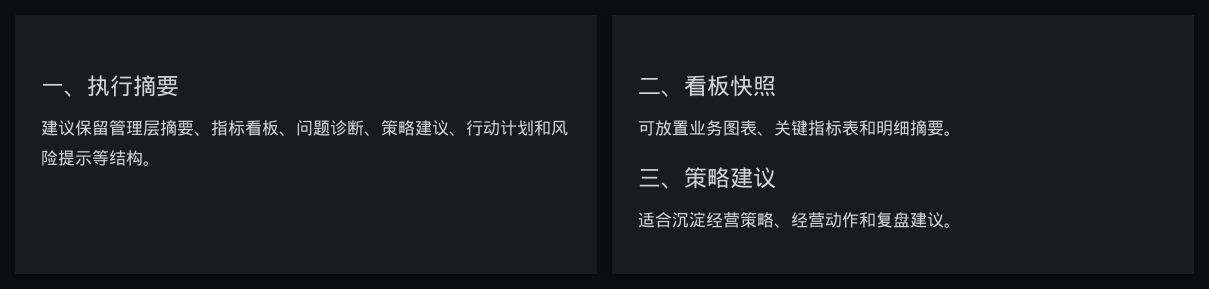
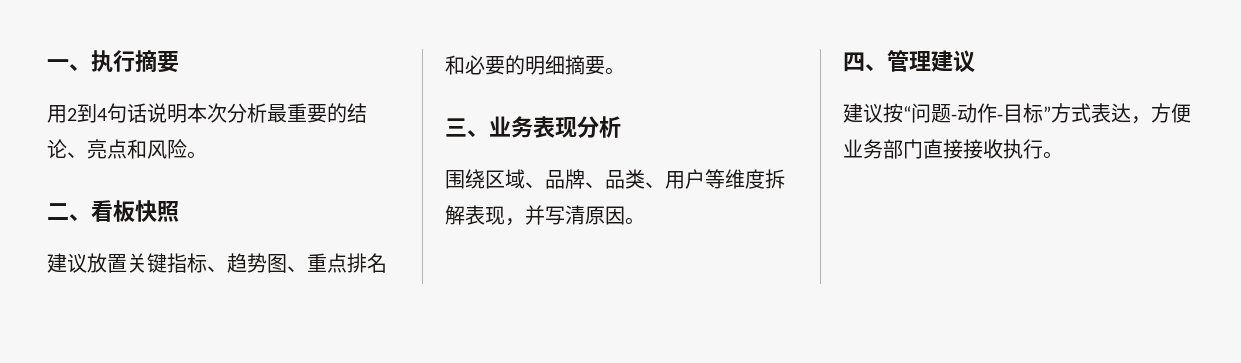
- 建议保留管理层摘要、指标看板、问题诊断、策略建议、行动计划和风险提示等结构。
+ 用2到4句话说明本次分析最重要的结论、亮点和风险。
  二、看板快照
- 可放置业务图表、关键指标表和明细摘要。
- 三、策略建议
- 适合沉淀经营策略、经营动作和复盘建议。
+ 建议放置关键指标、趋势图、重点排名和必要的明细摘要。
+ 三、业务表现分析
+ 围绕区域、品牌、品类、用户等维度拆解表现，并写清原因。
+ 四、管理建议
+ 建议按“问题-动作-目标”方式表达，方便业务部门直接接收执行。

